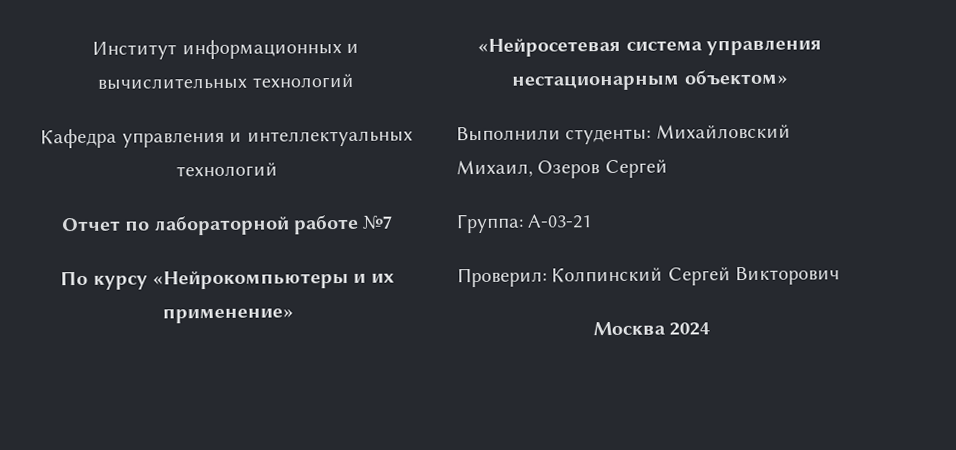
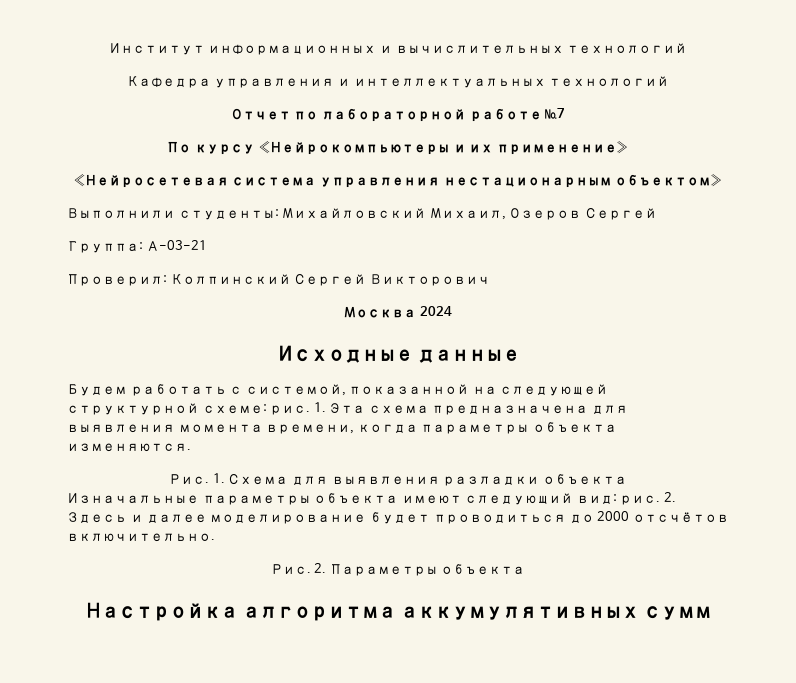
+ Исходные данные
+ Будем работать с системой, показанной на следующей структурной схеме: рис. 1. Эта схема предназначена для выявления момента времени, когда параметры объекта изменяются.
+ Рис. 1. Схема для выявления разладки объекта
+ Изначальные параметры объекта имеют следующий вид: рис. 2. Здесь и далее моделирование будет проводиться до 2000 отсчётов включительно.
+ Рис. 2. Параметры объекта
+ Настройка алгоритма аккумулятивных сумм

